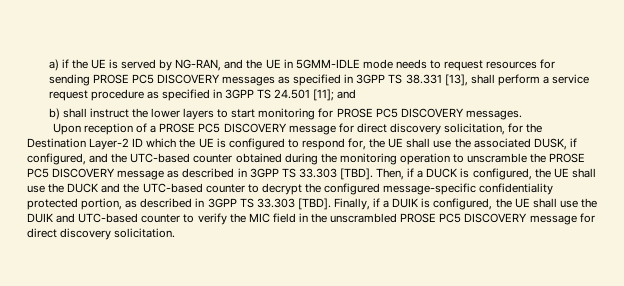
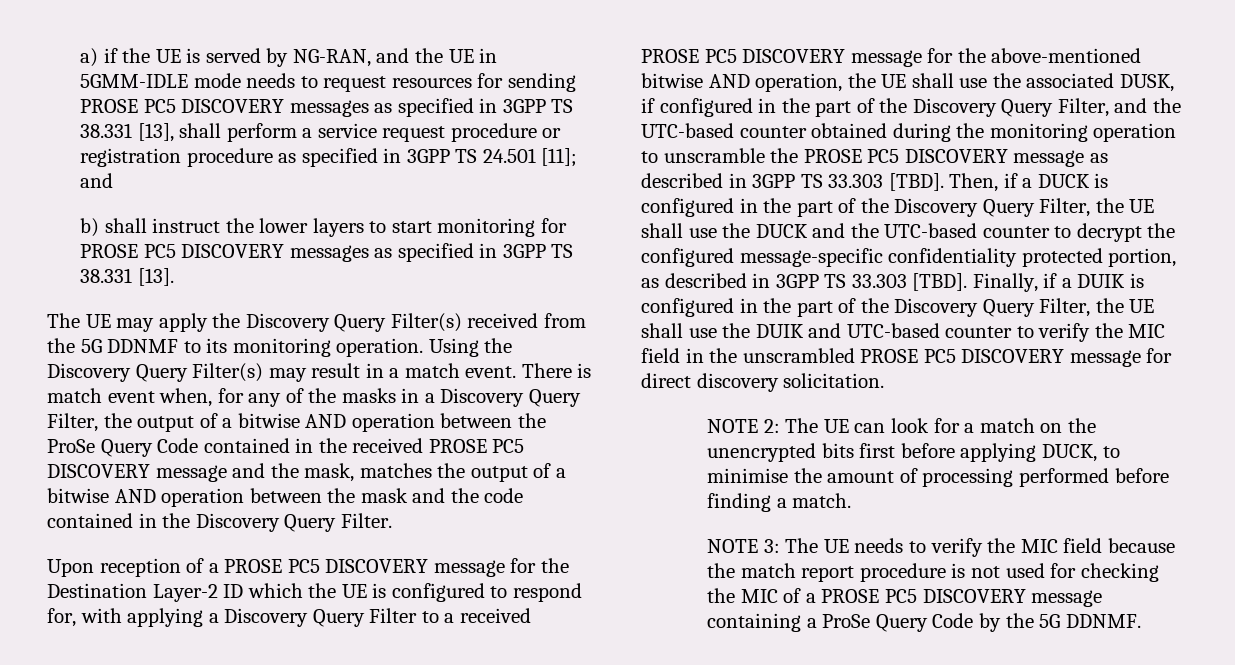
- a) if the UE is served by NG-RAN, and the UE in 5GMM-IDLE mode needs to request resources for sending PROSE PC5 DISCOVERY messages as specified in 3GPP TS 38.331 [13], shall perform a service request procedure as specified in 3GPP TS 24.501 [11]; and
+ a) if the UE is served by NG-RAN, and the UE in 5GMM-IDLE mode needs to request resources for sending PROSE PC5 DISCOVERY messages as specified in 3GPP TS 38.331 [13], shall perform a service request procedure or registration procedure as specified in 3GPP TS 24.501 [11]; and
- b) shall instruct the lower layers to start monitoring for PROSE PC5 DISCOVERY messages.
+ b) shall instruct the lower layers to start monitoring for PROSE PC5 DISCOVERY messages as specified in 3GPP TS 38.331 [13].
+ The UE may apply the Discovery Query Filter(s) received from the 5G DDNMF to its monitoring operation. Using the Discovery Query Filter(s) may result in a match event. There is match event when, for any of the masks in a Discovery Query Filter, the output of a bitwise AND operation between the ProSe Query Code contained in the received PROSE PC5 DISCOVERY message and the mask, matches the output of a bitwise AND operation between the mask and the code contained in the Discovery Query Filter.
- Upon reception of a PROSE PC5 DISCOVERY message for direct discovery solicitation, for the Destination Layer-2 ID which the UE is configured to respond for, the UE shall use the associated DUSK, if configured, and the UTC-based counter obtained during the monitoring operation to unscramble the PROSE PC5 DISCOVERY message as described in 3GPP TS 33.303 [TBD].
+ Upon reception of a PROSE PC5 DISCOVERY message for the Destination Layer-2 ID which the UE is configured to respond for, with applying a Discovery Query Filter to a received PROSE PC5 DISCOVERY message for the above-mentioned bitwise AND operation, the UE shall use the associated DUSK, if configured in the part of the Discovery Query Filter, and the UTC-based counter obtained during the monitoring operation to unscramble the PROSE PC5 DISCOVERY message as described in 3GPP TS 33.303 [TBD].
- Then, if a DUCK is configured, the UE shall use the DUCK and the UTC-based counter to decrypt the configured message-specific confidentiality protected portion, as described in 3GPP TS 33.303 [TBD].
+ Then, if a DUCK is configured in the part of the Discovery Query Filter, the UE shall use the DUCK and the UTC-based counter to decrypt the configured message-specific confidentiality protected portion, as described in 3GPP TS 33.303 [TBD].
- Finally, if a DUIK is configured, the UE shall use the DUIK and UTC-based counter to verify the MIC field in the unscrambled PROSE PC5 DISCOVERY message for direct discovery solicitation.
+ Finally, if a DUIK is configured in the part of the Discovery Query Filter, the UE shall use the DUIK and UTC-based counter to verify the MIC field in the unscrambled PROSE PC5 DISCOVERY message for direct discovery solicitation.
+ NOTE 2: The UE can look for a match on the unencrypted bits first before applying DUCK, to minimise the amount of processing performed before finding a match.
+ NOTE 3: The UE needs to verify the MIC field because the match report procedure is not used for checking the MIC of a PROSE PC5 DISCOVERY message containing a ProSe Query Code by the 5G DDNMF.

